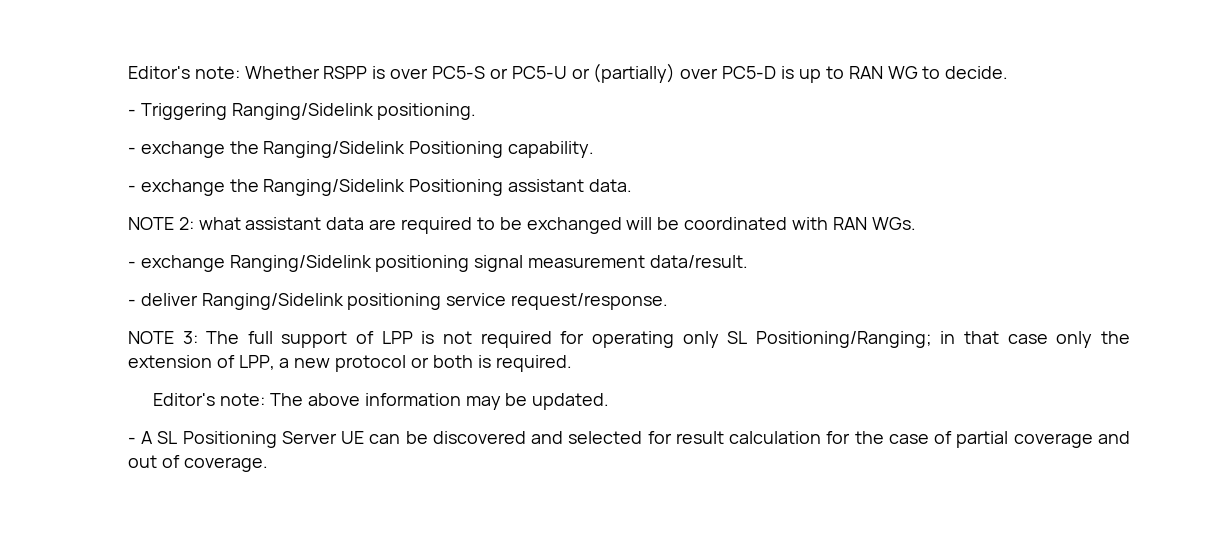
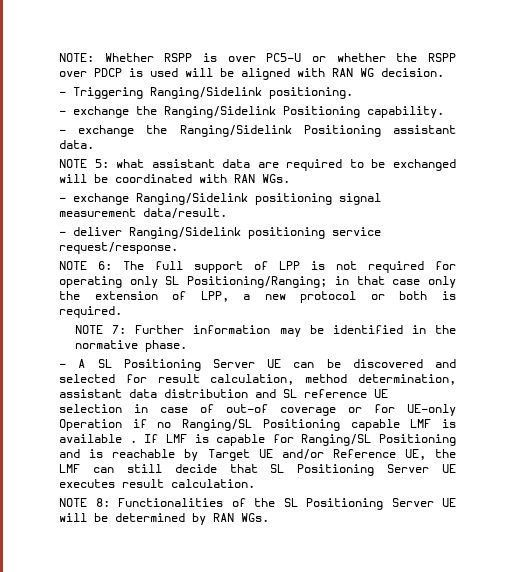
- Editor's note: Whether RSPP is over PC5-S or PC5-U or (partially) over PC5-D is up to RAN WG to decide.
+ NOTE: Whether RSPP is over PC5-U or whether the RSPP over PDCP is used will be aligned with RAN WG decision.
- NOTE 2: what assistant data are required to be exchanged will be coordinated with RAN WGs.
+ NOTE 5: what assistant data are required to be exchanged will be coordinated with RAN WGs.
- NOTE 3: The full support of LPP is not required for operating only SL Positioning/Ranging; in that case only the extension of LPP, a new protocol or both is required.
+ NOTE 6: The full support of LPP is not required for operating only SL Positioning/Ranging; in that case only the extension of LPP, a new protocol or both is required.
- Editor's note: The above information may be updated.
+ NOTE 7: Further information may be identified in the normative phase.
- - A SL Positioning Server UE can be discovered and selected for result calculation for the case of partial coverage and out of coverage.
+ - A SL Positioning Server UE can be discovered and selected for result calculation, method determination, assistant data distribution and SL reference UE selection in case of out-of coverage or for UE-only Operation if no Ranging/SL Positioning capable LMF is available . If LMF is capable for Ranging/SL Positioning and is reachable by Target UE and/or Reference UE, the LMF can still decide that SL Positioning Server UE executes result calculation.
+ NOTE 8: Functionalities of the SL Positioning Server UE will be determined by RAN WGs.

